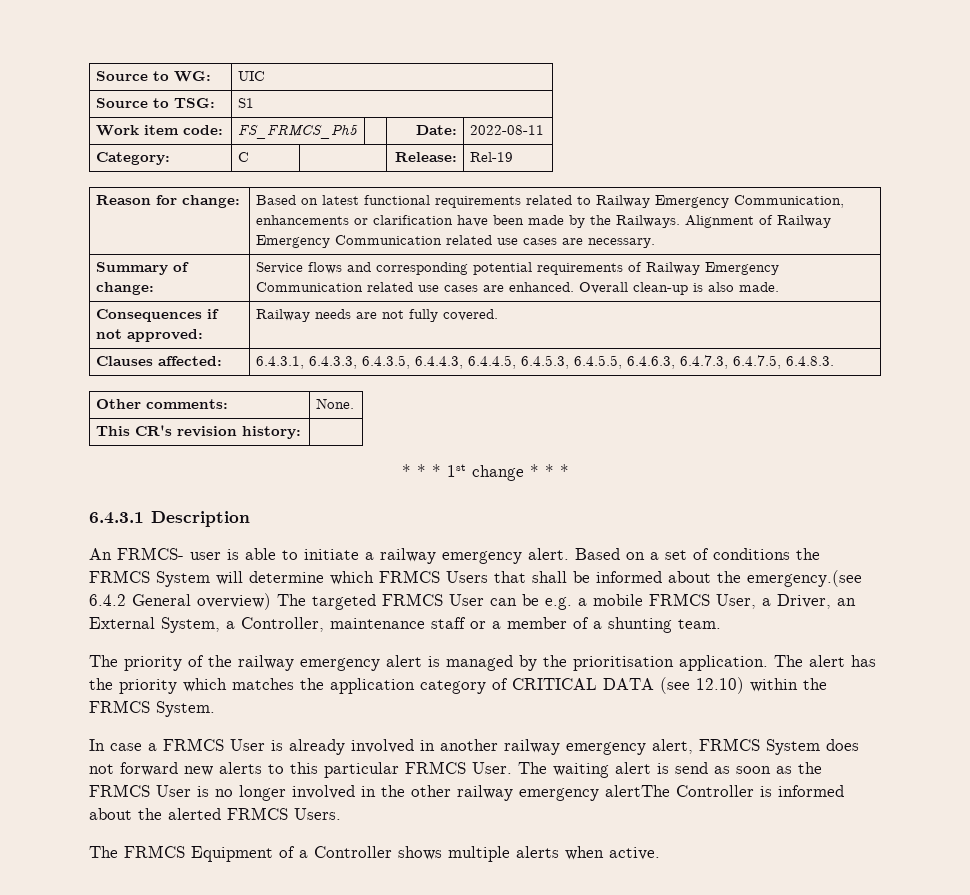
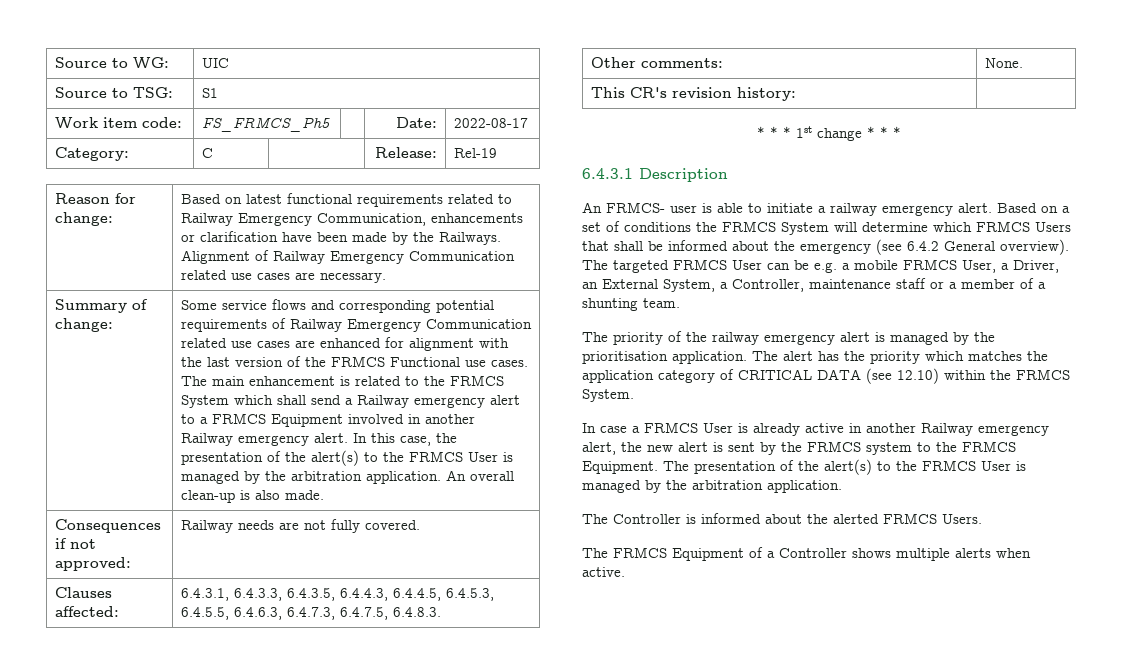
- Work item code: | FS_FRMCS_Ph5 | | Date: | 2022-08-11
+ Work item code: | FS_FRMCS_Ph5 | | Date: | 2022-08-17
- Service flows and corresponding potential requirements of Railway Emergency Communication related use cases are enhanced. Overall clean-up is also made.
+ Some service flows and corresponding potential requirements of Railway Emergency Communication related use cases are enhanced for alignment with the last version of the FRMCS Functional use cases. The main enhancement is related to the FRMCS System which shall send a Railway emergency alert to a FRMCS Equipment involved in another Railway emergency alert. In this case, the presentation of the alert(s) to the FRMCS User is managed by the arbitration application. An overall clean-up is also made.
- Based on a set of conditions the FRMCS System will determine which FRMCS Users that shall be informed about the emergency.(see 6.4.2 General overview) The targeted FRMCS User can be e.g. a mobile FRMCS User, a Driver, an External System, a Controller, maintenance staff or a member of a shunting team.
+ Based on a set of conditions the FRMCS System will determine which FRMCS Users that shall be informed about the emergency (see 6.4.2 General overview). The targeted FRMCS User can be e.g. a mobile FRMCS User, a Driver, an External System, a Controller, maintenance staff or a member of a shunting team.
- In case a FRMCS User is already involved in another railway emergency alert, FRMCS System does not forward new alerts to this particular FRMCS User. The waiting alert is send as soon as the FRMCS User is no longer involved in the other railway emergency alertThe Controller is informed about the alerted FRMCS Users.
+ In case a FRMCS User is already active in another Railway emergency alert, the new alert is sent by the FRMCS system to the FRMCS Equipment. The presentation of the alert(s) to the FRMCS User is managed by the arbitration application.
+ The Controller is informed about the alerted FRMCS Users.

